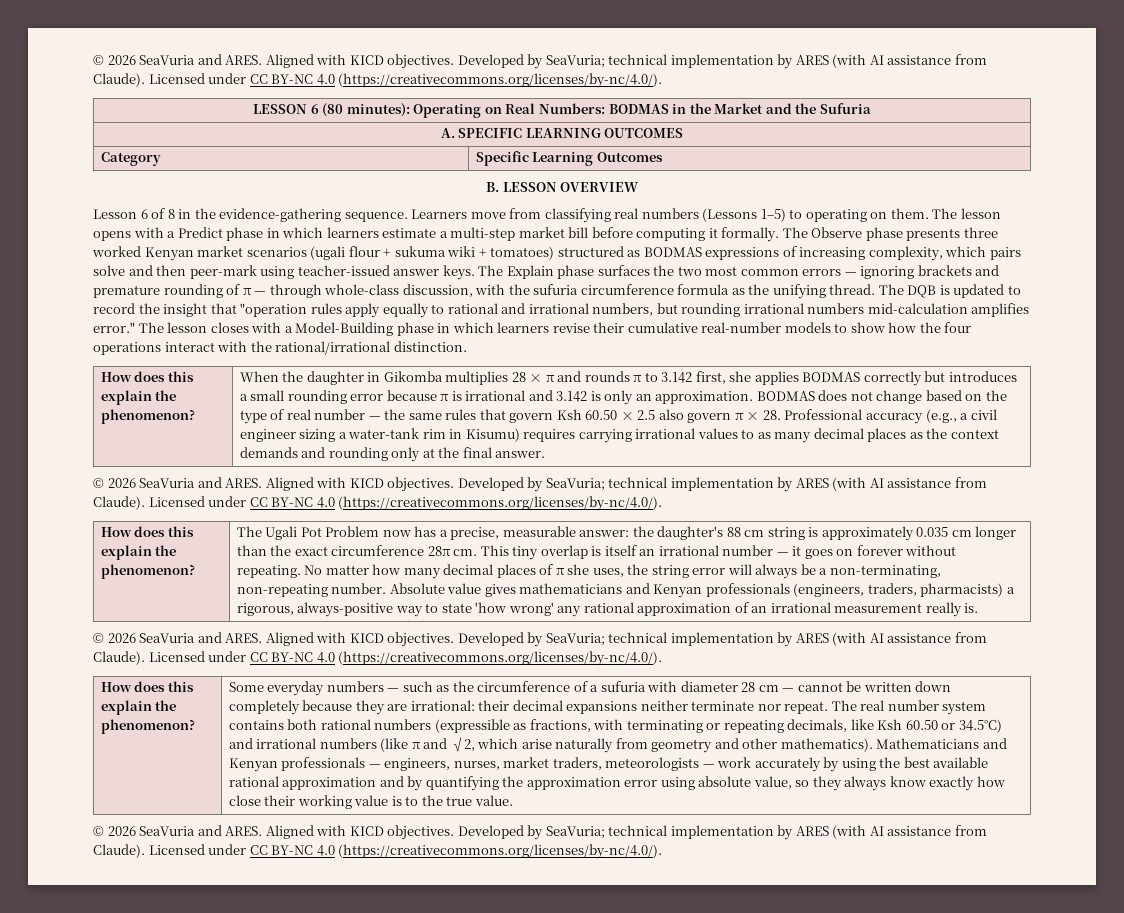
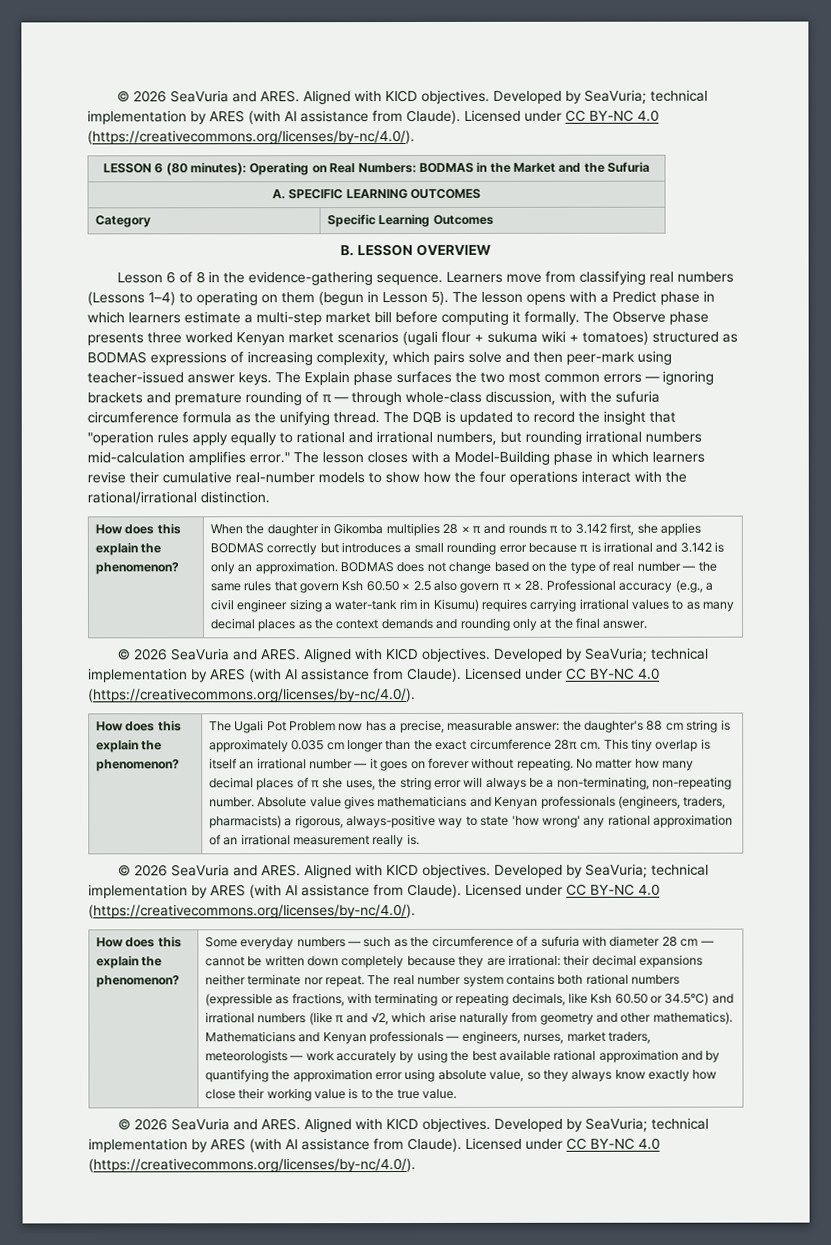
- Learners move from classifying real numbers (Lessons 1–5) to operating on them.
+ Learners move from classifying real numbers (Lessons 1–4) to operating on them (begun in Lesson 5).

